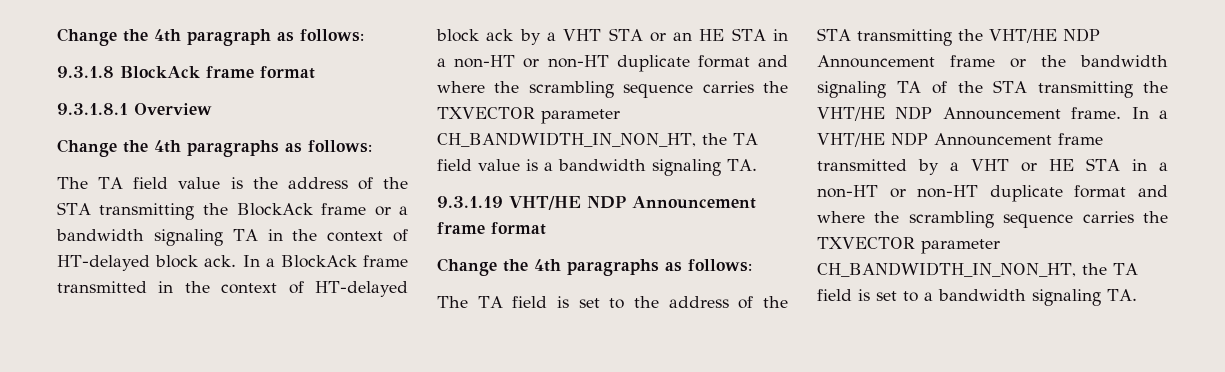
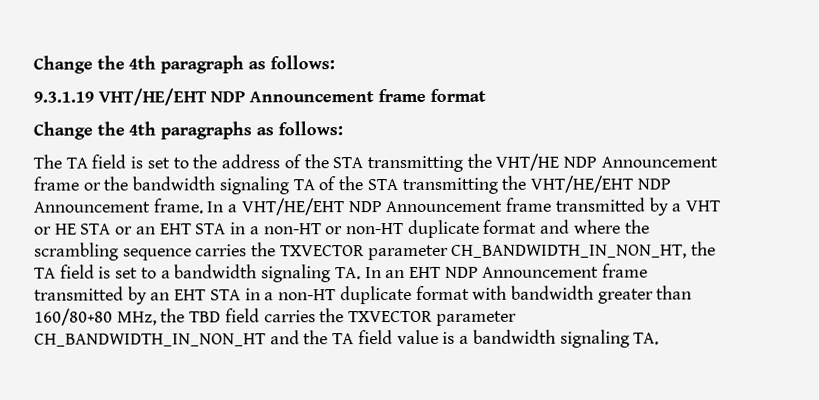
- 9.3.1.8 BlockAck frame format
- 9.3.1.8.1 Overview
- Change the 4th paragraphs as follows:
- The TA field value is the address of the STA transmitting the BlockAck frame or a bandwidth signaling TA in the context of HT-delayed block ack. In a BlockAck frame transmitted in the context of HT-delayed block ack by a VHT STA or an HE STA in a non-HT or non-HT duplicate format and where the scrambling sequence carries the TXVECTOR parameter CH_BANDWIDTH_IN_NON_HT, the TA field value is a bandwidth signaling TA.
- 9.3.1.19 VHT/HE NDP Announcement frame format
+ 9.3.1.19 VHT/HE/EHT NDP Announcement frame format
- The TA field is set to the address of the STA transmitting the VHT/HE NDP Announcement frame or the bandwidth signaling TA of the STA transmitting the VHT/HE NDP Announcement frame.
+ The TA field is set to the address of the STA transmitting the VHT/HE NDP Announcement frame or the bandwidth signaling TA of the STA transmitting the VHT/HE/EHT NDP Announcement frame.
- In a VHT/HE NDP Announcement frame transmitted by a VHT or HE STA in a non-HT or non-HT duplicate format and where the scrambling sequence carries the TXVECTOR parameter CH_BANDWIDTH_IN_NON_HT, the TA field is set to a bandwidth signaling TA.
+ In a VHT/HE/EHT NDP Announcement frame transmitted by a VHT or HE STA or an EHT STA in a non-HT or non-HT duplicate format and where the scrambling sequence carries the TXVECTOR parameter CH_BANDWIDTH_IN_NON_HT, the TA field is set to a bandwidth signaling TA. In an EHT NDP Announcement frame transmitted by an EHT STA in a non-HT duplicate format with bandwidth greater than 160/80+80 MHz, the TBD field carries the TXVECTOR parameter CH_BANDWIDTH_IN_NON_HT and the TA field value is a bandwidth signaling TA.

